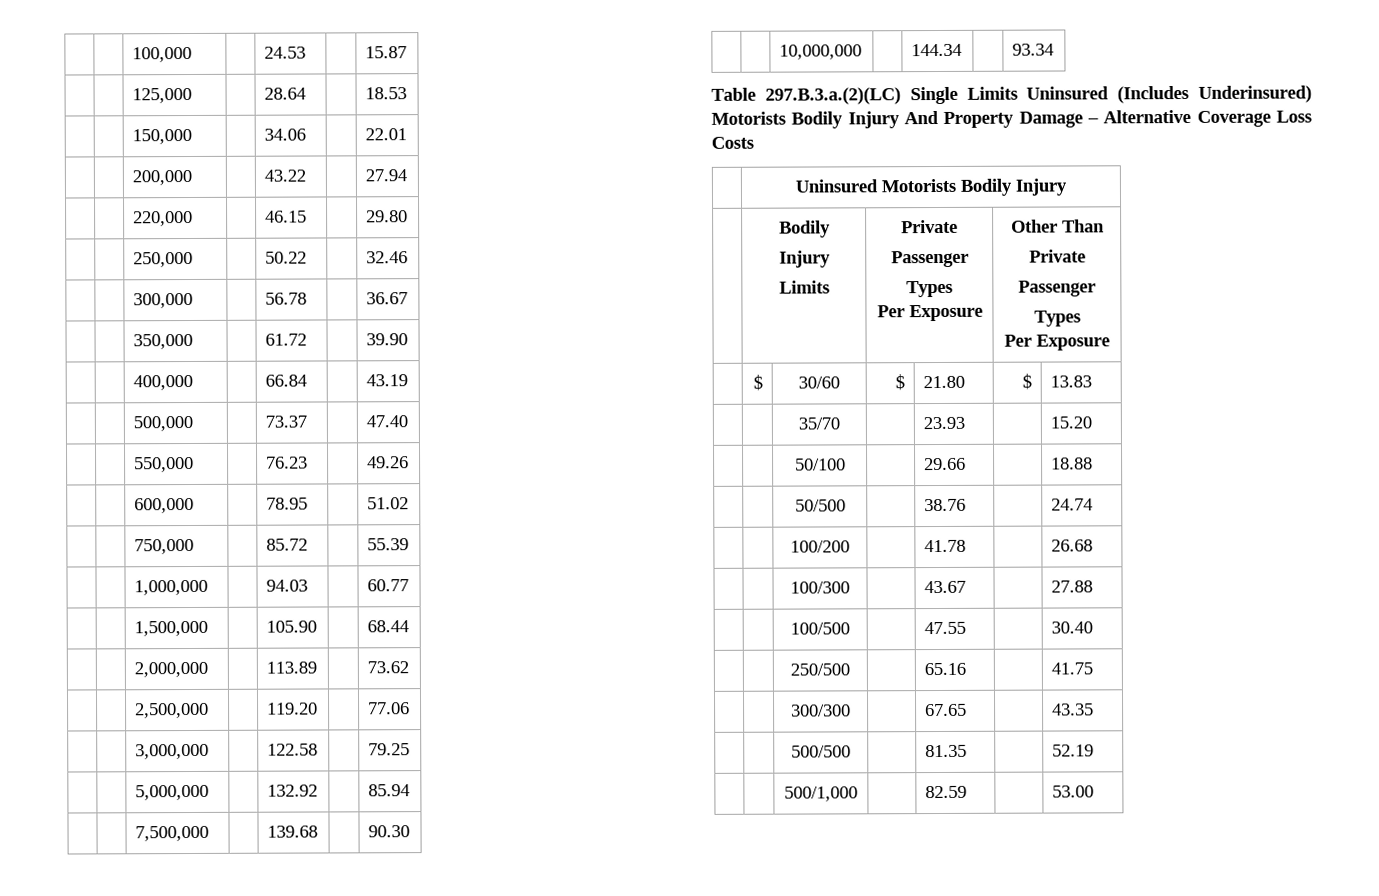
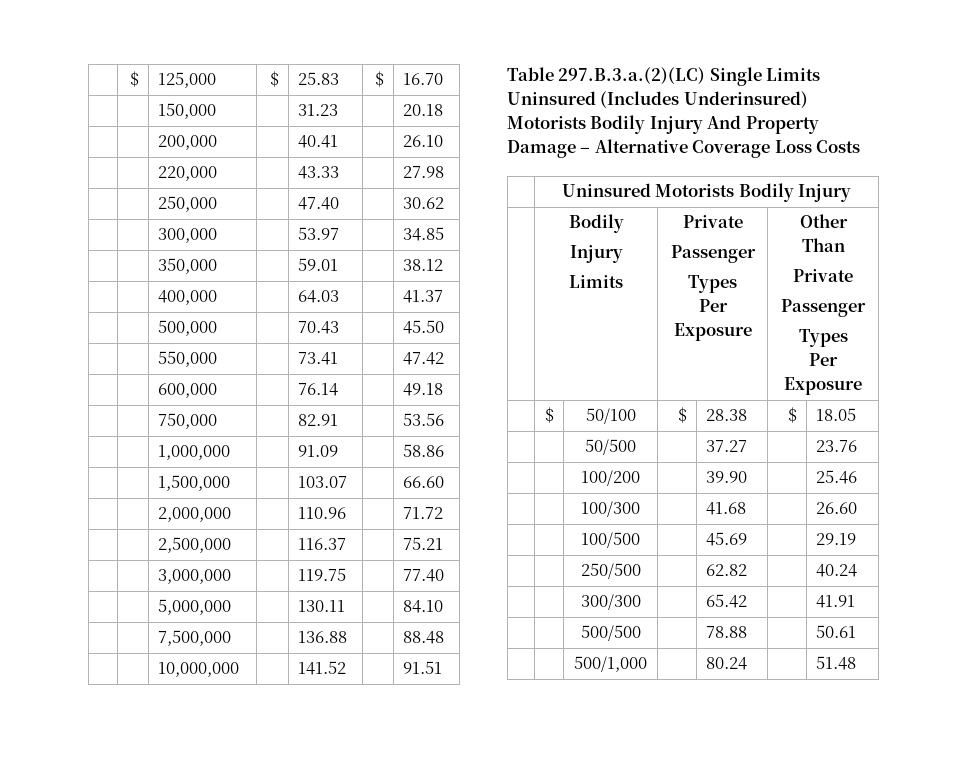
- | | 100,000 | | 24.53 | | 15.87
- | | 125,000 | | 28.64 | | 18.53
+ | $ | 125,000 | $ | 25.83 | $ | 16.70
- | | 150,000 | | 34.06 | | 22.01
+ | | 150,000 | | 31.23 | | 20.18
- | | 200,000 | | 43.22 | | 27.94
+ | | 200,000 | | 40.41 | | 26.10
- | | 220,000 | | 46.15 | | 29.80
+ | | 220,000 | | 43.33 | | 27.98
- | | 250,000 | | 50.22 | | 32.46
+ | | 250,000 | | 47.40 | | 30.62
- | | 300,000 | | 56.78 | | 36.67
+ | | 300,000 | | 53.97 | | 34.85
- | | 350,000 | | 61.72 | | 39.90
+ | | 350,000 | | 59.01 | | 38.12
- | | 400,000 | | 66.84 | | 43.19
+ | | 400,000 | | 64.03 | | 41.37
- | | 500,000 | | 73.37 | | 47.40
+ | | 500,000 | | 70.43 | | 45.50
- | | 550,000 | | 76.23 | | 49.26
+ | | 550,000 | | 73.41 | | 47.42
- | | 600,000 | | 78.95 | | 51.02
+ | | 600,000 | | 76.14 | | 49.18
- | | 750,000 | | 85.72 | | 55.39
+ | | 750,000 | | 82.91 | | 53.56
- | | 1,000,000 | | 94.03 | | 60.77
+ | | 1,000,000 | | 91.09 | | 58.86
- | | 1,500,000 | | 105.90 | | 68.44
+ | | 1,500,000 | | 103.07 | | 66.60
- | | 2,000,000 | | 113.89 | | 73.62
+ | | 2,000,000 | | 110.96 | | 71.72
- | | 2,500,000 | | 119.20 | | 77.06
+ | | 2,500,000 | | 116.37 | | 75.21
- | | 3,000,000 | | 122.58 | | 79.25
+ | | 3,000,000 | | 119.75 | | 77.40
- | | 5,000,000 | | 132.92 | | 85.94
+ | | 5,000,000 | | 130.11 | | 84.10
- | | 7,500,000 | | 139.68 | | 90.30
+ | | 7,500,000 | | 136.88 | | 88.48
- | | 10,000,000 | | 144.34 | | 93.34
+ | | 10,000,000 | | 141.52 | | 91.51
- | $ | 30/60 | $ | 21.80 | $ | 13.83
- | | 35/70 | | 23.93 | | 15.20
- | | 50/100 | | 29.66 | | 18.88
+ | $ | 50/100 | $ | 28.38 | $ | 18.05
- | | 50/500 | | 38.76 | | 24.74
+ | | 50/500 | | 37.27 | | 23.76
- | | 100/200 | | 41.78 | | 26.68
+ | | 100/200 | | 39.90 | | 25.46
- | | 100/300 | | 43.67 | | 27.88
+ | | 100/300 | | 41.68 | | 26.60
- | | 100/500 | | 47.55 | | 30.40
+ | | 100/500 | | 45.69 | | 29.19
- | | 250/500 | | 65.16 | | 41.75
+ | | 250/500 | | 62.82 | | 40.24
- | | 300/300 | | 67.65 | | 43.35
+ | | 300/300 | | 65.42 | | 41.91
- | | 500/500 | | 81.35 | | 52.19
+ | | 500/500 | | 78.88 | | 50.61
- | | 500/1,000 | | 82.59 | | 53.00
+ | | 500/1,000 | | 80.24 | | 51.48

